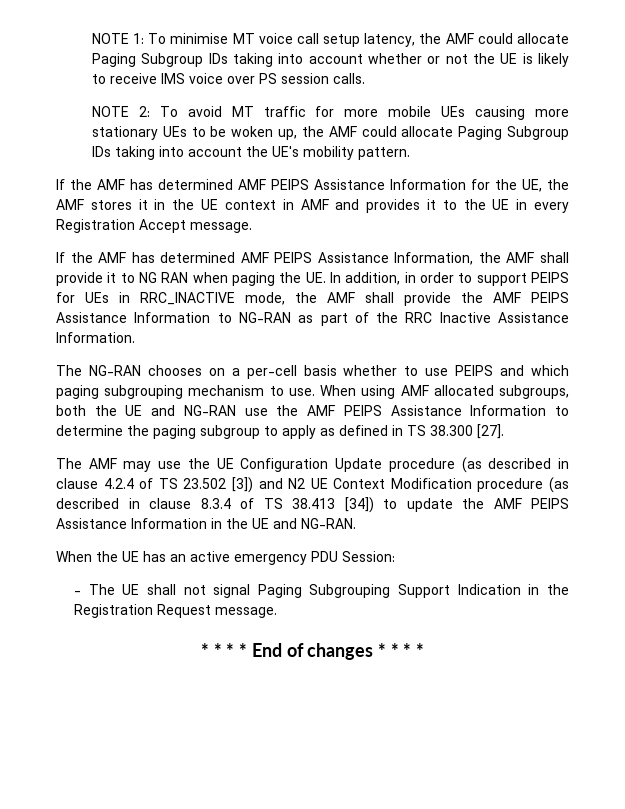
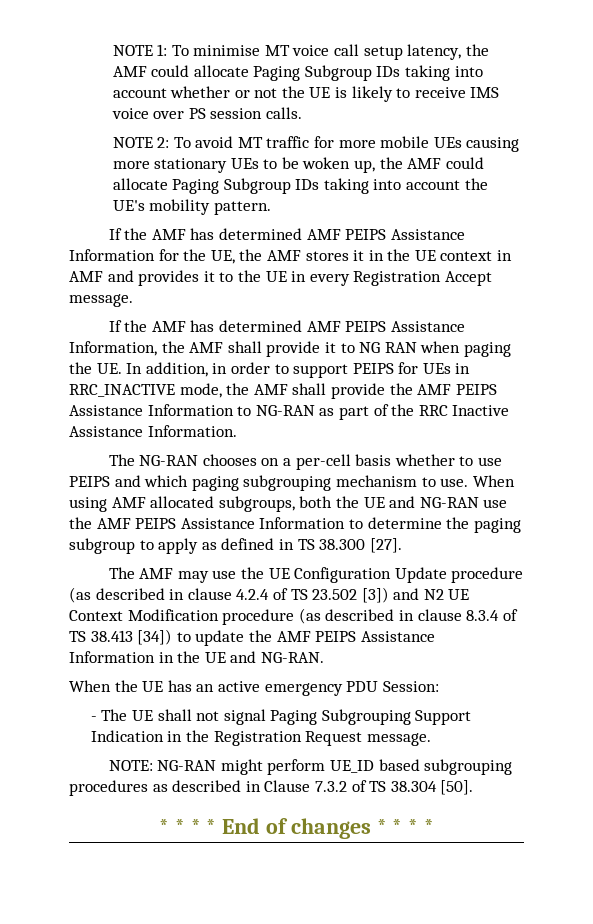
+ NOTE: NG-RAN might perform UE_ID based subgrouping procedures as described in Clause 7.3.2 of TS 38.304 [50].

